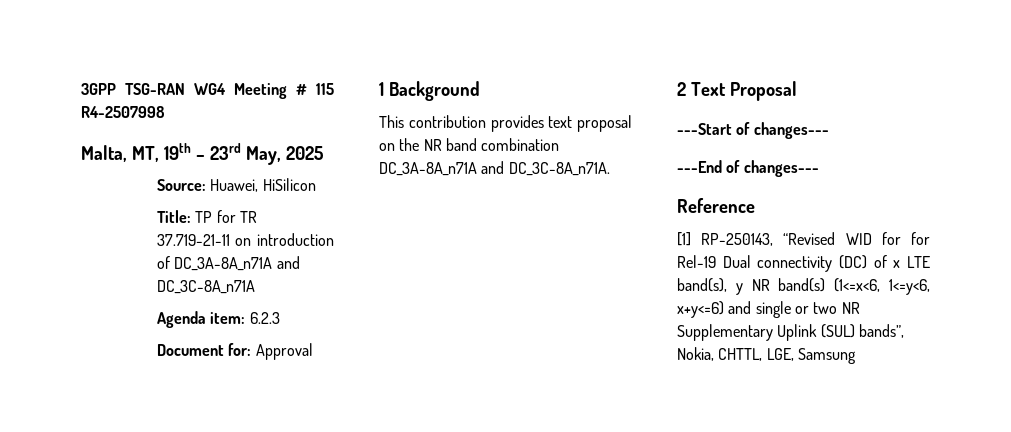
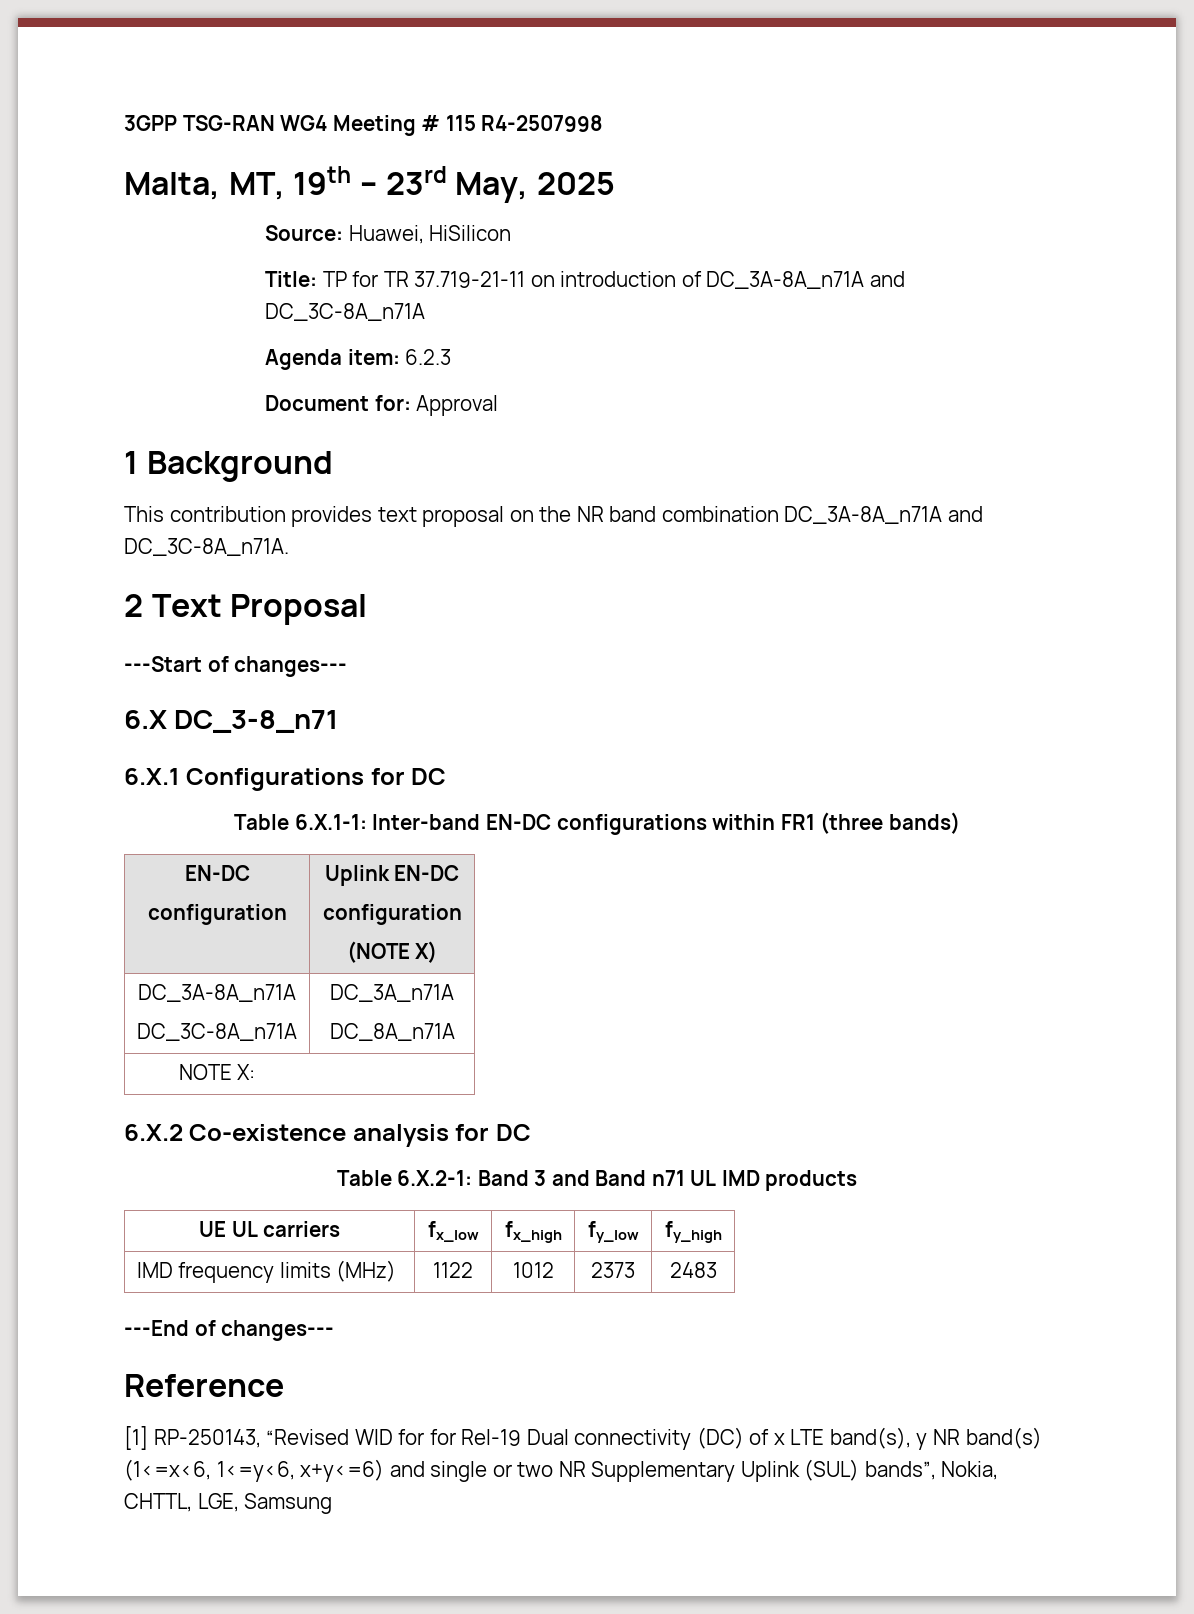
+ 6.X DC_3-8_n71
+ 6.X.1 Configurations for DC
+ Table 6.X.1-1: Inter-band EN-DC configurations within FR1 (three bands)
+ EN-DC
+ configuration | Uplink EN-DC
+ configuration
+ (NOTE X)
+ DC_3A-8A_n71A
+ DC_3C-8A_n71A | DC_3A_n71A
+ DC_8A_n71A
+ NOTE X:
+ 6.X.2 Co-existence analysis for DC
+ Table 6.X.2-1: Band 3 and Band n71 UL IMD products
+ UE UL carriers | fx_low | fx_high | fy_low | fy_high
+ IMD frequency limits (MHz) | 1122 | 1012 | 2373 | 2483

